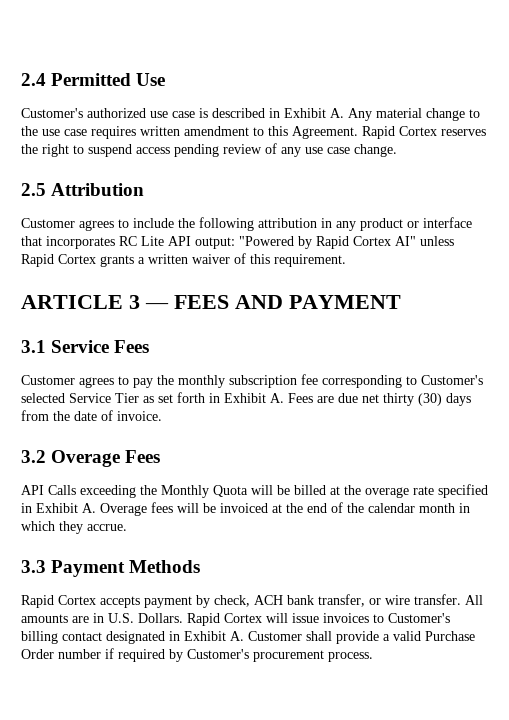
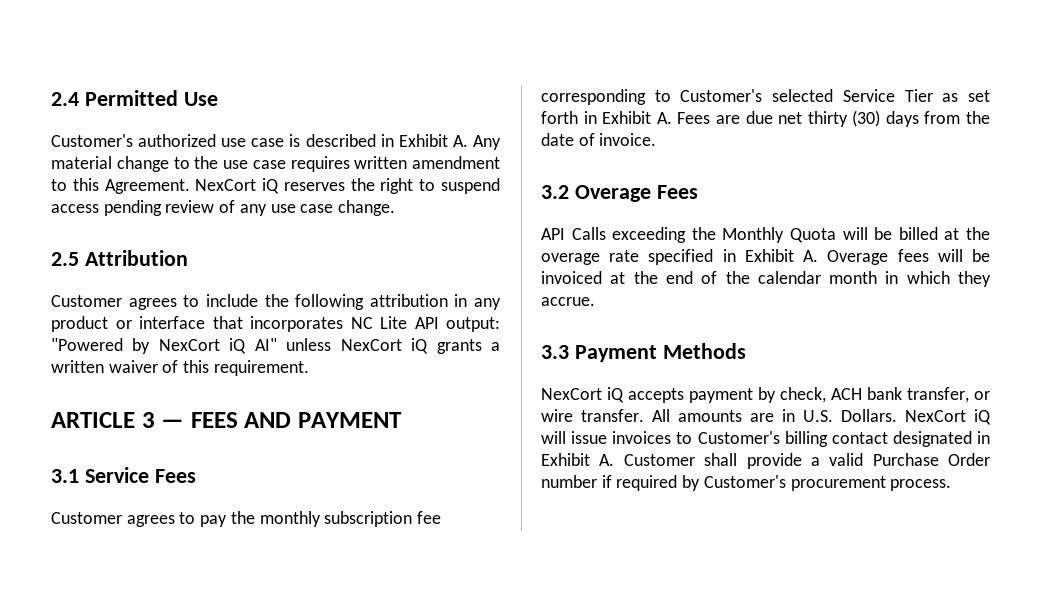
- Rapid Cortex reserves the right to suspend access pending review of any use case change.
+ NexCort iQ reserves the right to suspend access pending review of any use case change.
- Customer agrees to include the following attribution in any product or interface that incorporates RC Lite API output: "Powered by Rapid Cortex AI" unless Rapid Cortex grants a written waiver of this requirement.
+ Customer agrees to include the following attribution in any product or interface that incorporates NC Lite API output: "Powered by NexCort iQ AI" unless NexCort iQ grants a written waiver of this requirement.
- Rapid Cortex accepts payment by check, ACH bank transfer, or wire transfer.
+ NexCort iQ accepts payment by check, ACH bank transfer, or wire transfer.
- Rapid Cortex will issue invoices to Customer's billing contact designated in Exhibit A. Customer shall provide a valid Purchase Order number if required by Customer's procurement process.
+ NexCort iQ will issue invoices to Customer's billing contact designated in Exhibit A. Customer shall provide a valid Purchase Order number if required by Customer's procurement process.

